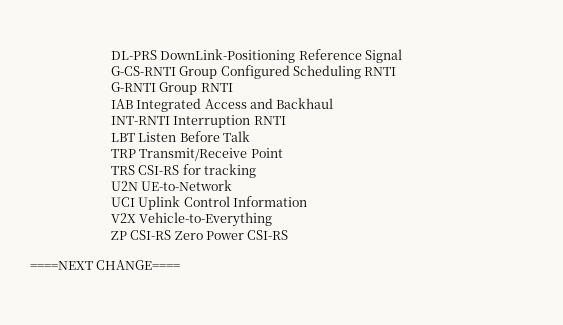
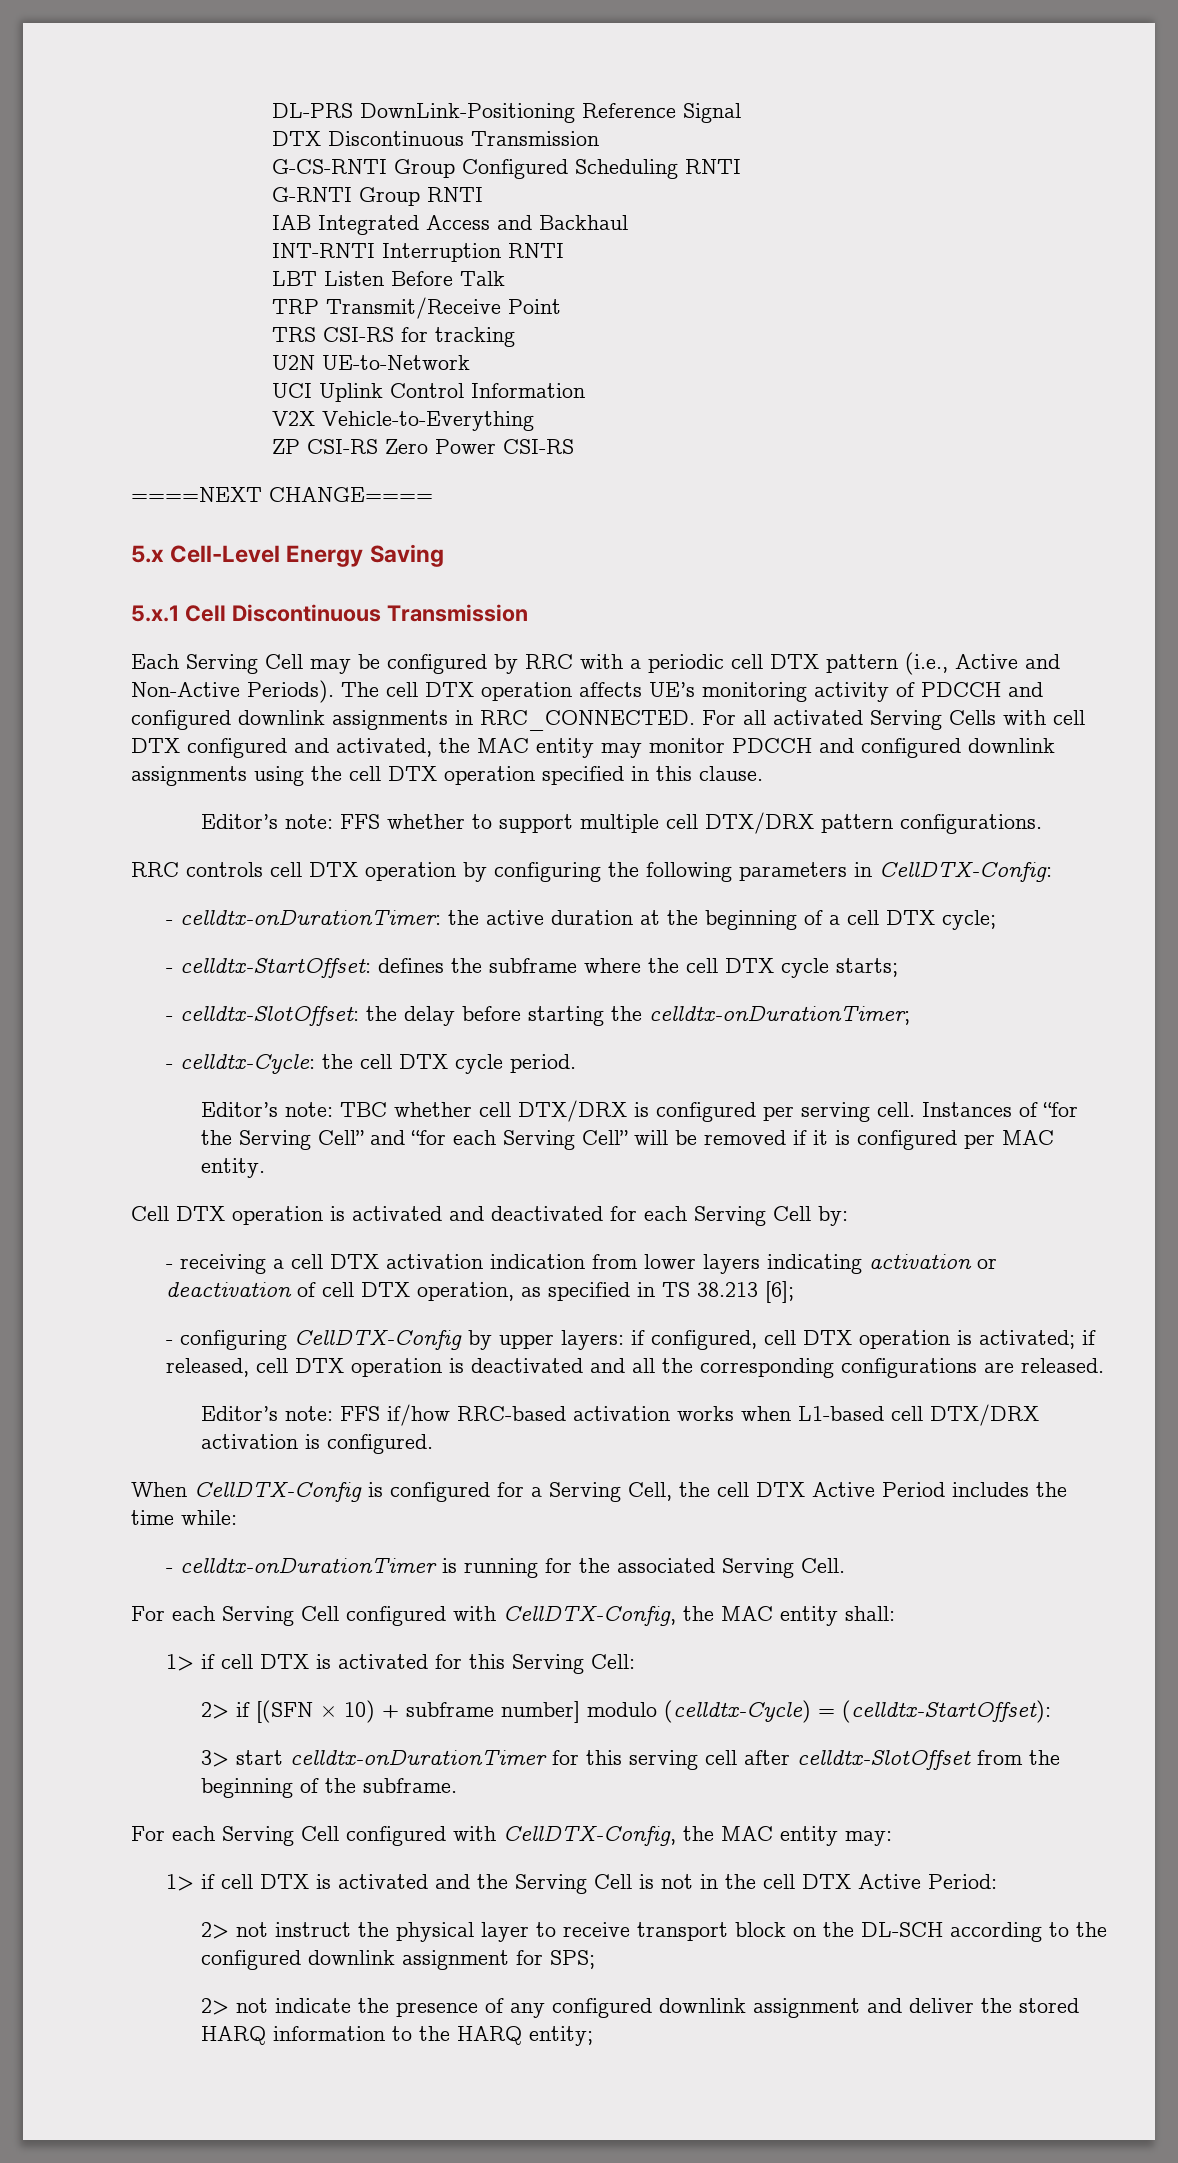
+ DTX Discontinuous Transmission
+ 5.x Cell-Level Energy Saving
+ 5.x.1 Cell Discontinuous Transmission
+ Each Serving Cell may be configured by RRC with a periodic cell DTX pattern (i.e., Active and Non-Active Periods). The cell DTX operation affects UE’s monitoring activity of PDCCH and configured downlink assignments in RRC_CONNECTED. For all activated Serving Cells with cell DTX configured and activated, the MAC entity may monitor PDCCH and configured downlink assignments using the cell DTX operation specified in this clause.
+ Editor’s note: FFS whether to support multiple cell DTX/DRX pattern configurations.
+ RRC controls cell DTX operation by configuring the following parameters in CellDTX-Config:
+ - celldtx-onDurationTimer: the active duration at the beginning of a cell DTX cycle;
+ - celldtx-StartOffset: defines the subframe where the cell DTX cycle starts;
+ - celldtx-SlotOffset: the delay before starting the celldtx-onDurationTimer;
+ - celldtx-Cycle: the cell DTX cycle period.
+ Editor’s note: TBC whether cell DTX/DRX is configured per serving cell. Instances of “for the Serving Cell” and “for each Serving Cell” will be removed if it is configured per MAC entity.
+ Cell DTX operation is activated and deactivated for each Serving Cell by:
+ - receiving a cell DTX activation indication from lower layers indicating activation or deactivation of cell DTX operation, as specified in TS 38.213 [6];
+ - configuring CellDTX-Config by upper layers: if configured, cell DTX operation is activated; if released, cell DTX operation is deactivated and all the corresponding configurations are released.
+ Editor’s note: FFS if/how RRC-based activation works when L1-based cell DTX/DRX activation is configured.
+ When CellDTX-Config is configured for a Serving Cell, the cell DTX Active Period includes the time while:
+ - celldtx-onDurationTimer is running for the associated Serving Cell.
+ For each Serving Cell configured with CellDTX-Config, the MAC entity shall:
+ 1> if cell DTX is activated for this Serving Cell:
+ 2> if [(SFN × 10) + subframe number] modulo (celldtx-Cycle) = (celldtx-StartOffset):
+ 3> start celldtx-onDurationTimer for this serving cell after celldtx-SlotOffset from the beginning of the subframe.
+ For each Serving Cell configured with CellDTX-Config, the MAC entity may:
+ 1> if cell DTX is activated and the Serving Cell is not in the cell DTX Active Period:
+ 2> not instruct the physical layer to receive transport block on the DL-SCH according to the configured downlink assignment for SPS;
+ 2> not indicate the presence of any configured downlink assignment and deliver the stored HARQ information to the HARQ entity;

